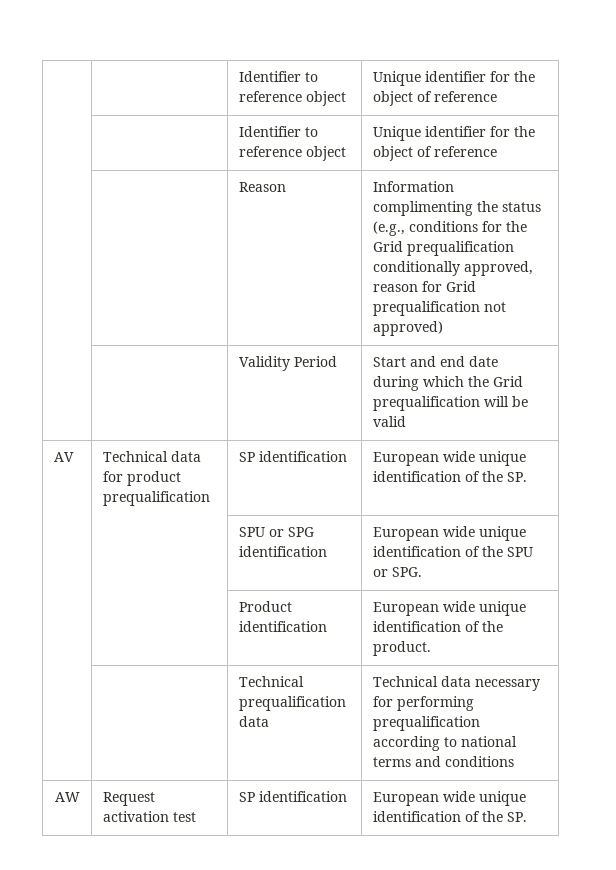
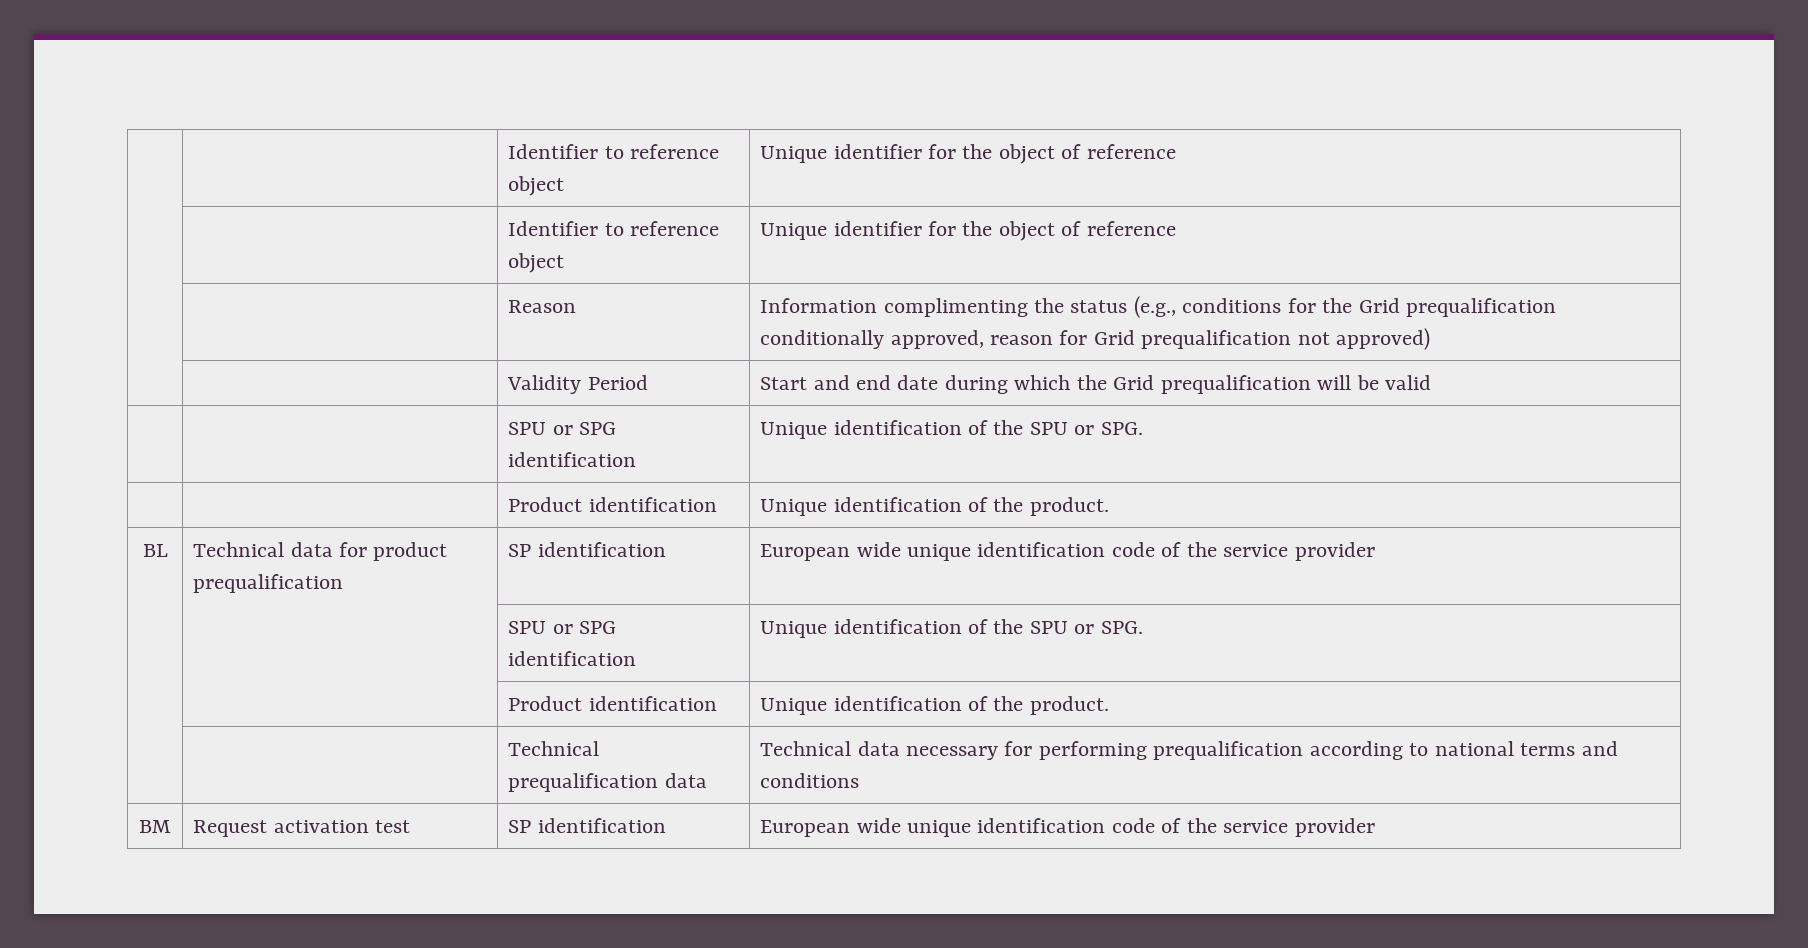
  | | Validity Period | Start and end date during which the Grid prequalification will be valid
- AV | Technical data for product prequalification | SP identification | European wide unique identification of the SP.
- | | SPU or SPG identification | European wide unique identification of the SPU or SPG.
- | | Product identification | European wide unique identification of the product.
+ | | SPU or SPG identification | Unique identification of the SPU or SPG.
+ | | Product identification | Unique identification of the product.
+ BL | Technical data for product prequalification | SP identification | European wide unique identification code of the service provider
+ | | SPU or SPG identification | Unique identification of the SPU or SPG.
+ | | Product identification | Unique identification of the product.
- AW | Request activation test | SP identification | European wide unique identification of the SP.
+ BM | Request activation test | SP identification | European wide unique identification code of the service provider

